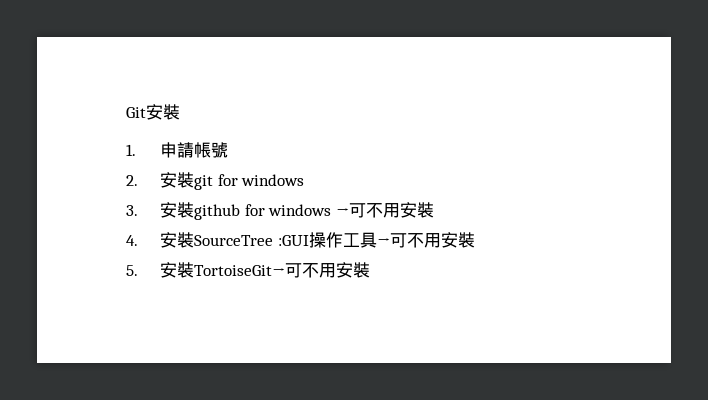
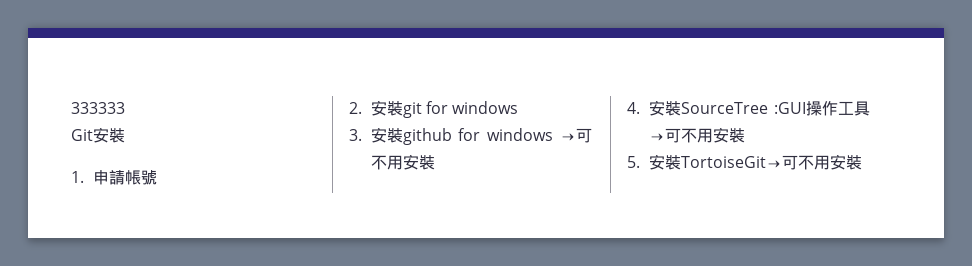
+ 333333

